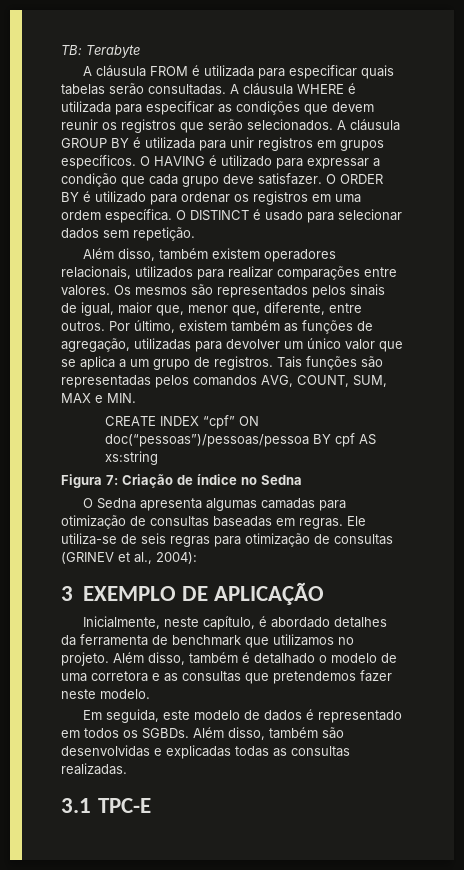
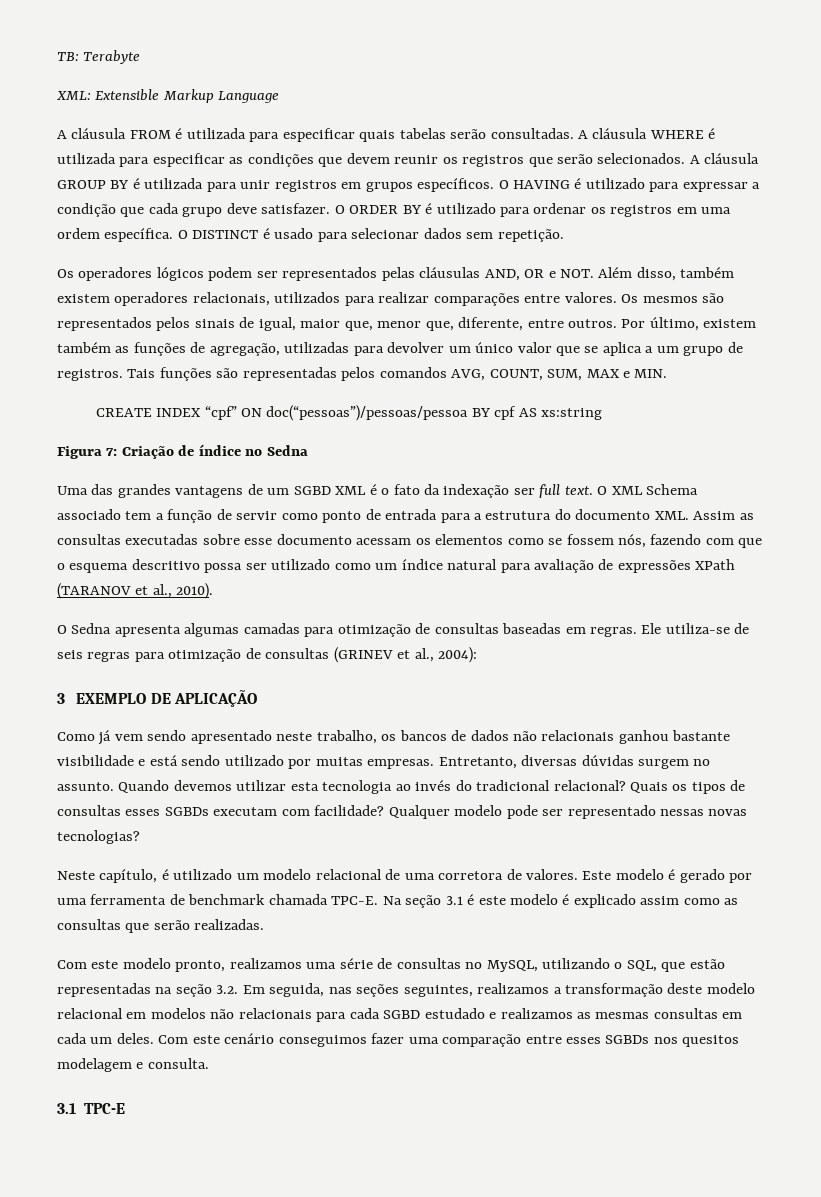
+ XML: Extensible Markup Language
- Além disso, também existem operadores relacionais, utilizados para realizar comparações entre valores.
+ Os operadores lógicos podem ser representados pelas cláusulas AND, OR e NOT. Além disso, também existem operadores relacionais, utilizados para realizar comparações entre valores.
+ Uma das grandes vantagens de um SGBD XML é o fato da indexação ser full text. O XML Schema associado tem a função de servir como ponto de entrada para a estrutura do documento XML. Assim as consultas executadas sobre esse documento acessam os elementos como se fossem nós, fazendo com que o esquema descritivo possa ser utilizado como um índice natural para avaliação de expressões XPath (TARANOV et al., 2010).
- Inicialmente, neste capítulo, é abordado detalhes da ferramenta de benchmark que utilizamos no projeto. Além disso, também é detalhado o modelo de uma corretora e as consultas que pretendemos fazer neste modelo.
- Em seguida, este modelo de dados é representado em todos os SGBDs. Além disso, também são desenvolvidas e explicadas todas as consultas realizadas.
+ Como já vem sendo apresentado neste trabalho, os bancos de dados não relacionais ganhou bastante visibilidade e está sendo utilizado por muitas empresas. Entretanto, diversas dúvidas surgem no assunto. Quando devemos utilizar esta tecnologia ao invés do tradicional relacional? Quais os tipos de consultas esses SGBDs executam com facilidade? Qualquer modelo pode ser representado nessas novas tecnologias?
+ Neste capítulo, é utilizado um modelo relacional de uma corretora de valores. Este modelo é gerado por uma ferramenta de benchmark chamada TPC-E. Na seção 3.1 é este modelo é explicado assim como as consultas que serão realizadas.
+ Com este modelo pronto, realizamos uma série de consultas no MySQL, utilizando o SQL, que estão representadas na seção 3.2. Em seguida, nas seções seguintes, realizamos a transformação deste modelo relacional em modelos não relacionais para cada SGBD estudado e realizamos as mesmas consultas em cada um deles. Com este cenário conseguimos fazer uma comparação entre esses SGBDs nos quesitos modelagem e consulta.

